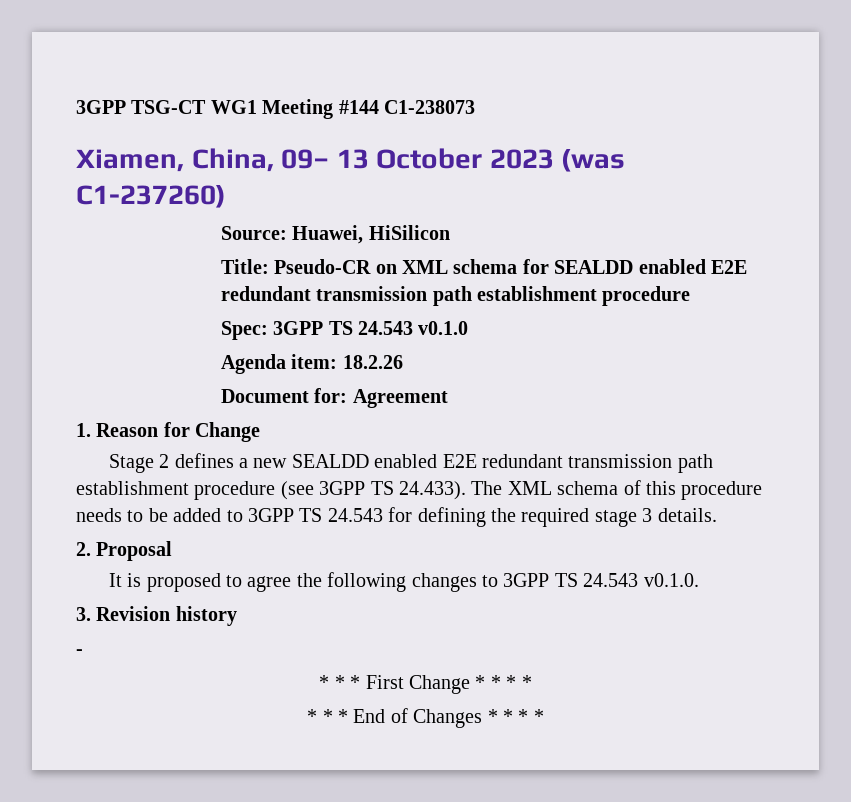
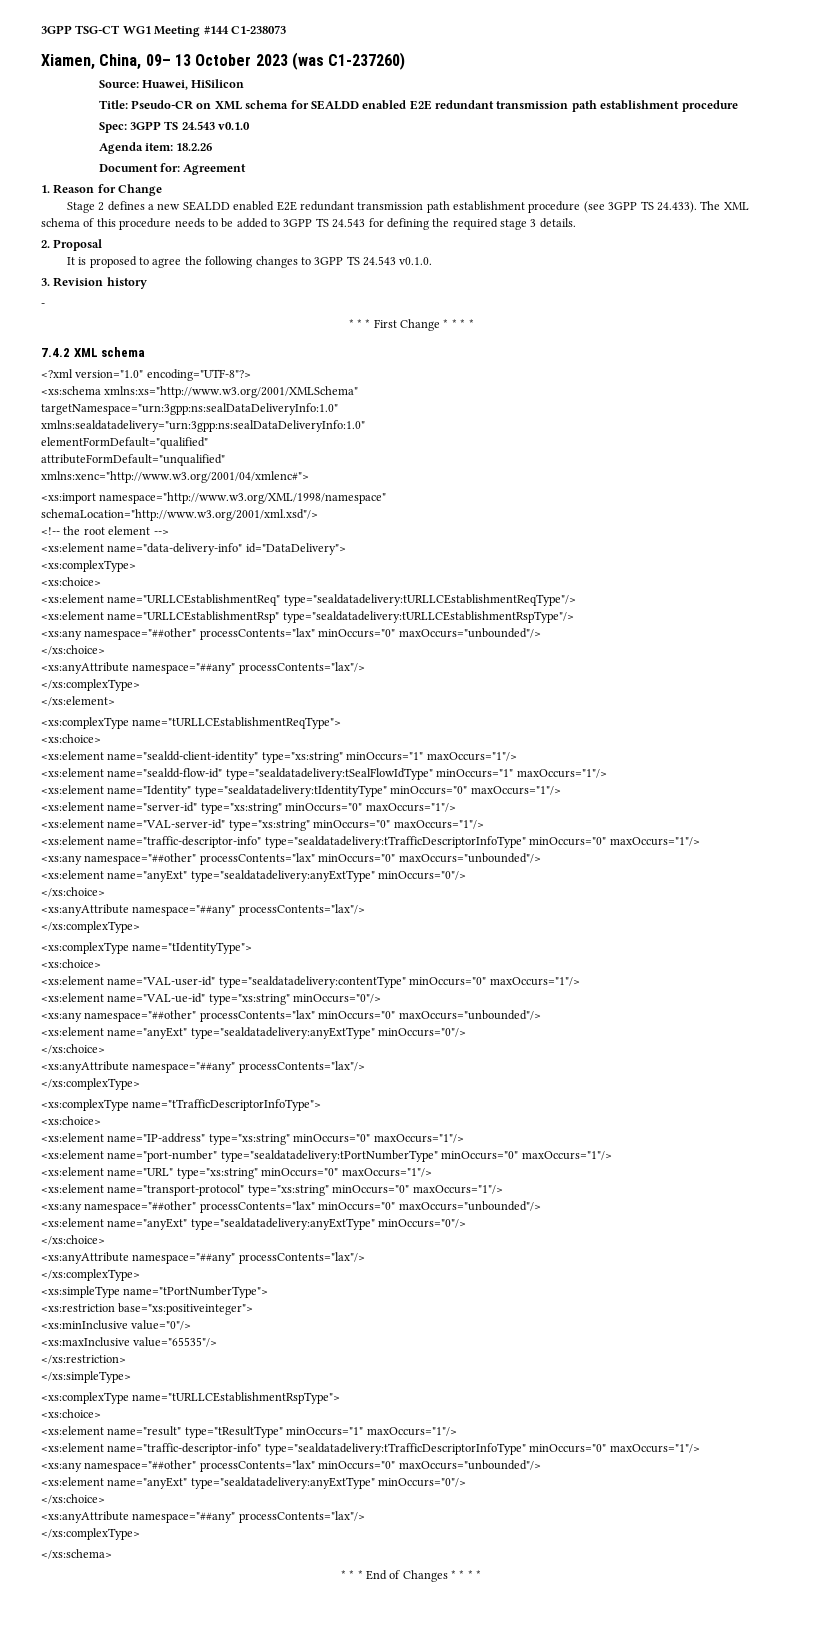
+ 7.4.2 XML schema
+ <?xml version="1.0" encoding="UTF-8"?>
+ <xs:schema xmlns:xs="http://www.w3.org/2001/XMLSchema"
+ targetNamespace="urn:3gpp:ns:sealDataDeliveryInfo:1.0"
+ xmlns:sealdatadelivery="urn:3gpp:ns:sealDataDeliveryInfo:1.0"
+ elementFormDefault="qualified"
+ attributeFormDefault="unqualified"
+ xmlns:xenc="http://www.w3.org/2001/04/xmlenc#">
+ <xs:import namespace="http://www.w3.org/XML/1998/namespace"
+ schemaLocation="http://www.w3.org/2001/xml.xsd"/>
+ <!-- the root element -->
+ <xs:element name="data-delivery-info" id="DataDelivery">
+ <xs:complexType>
+ <xs:choice>
+ <xs:element name="URLLCEstablishmentReq" type="sealdatadelivery:tURLLCEstablishmentReqType"/>
+ <xs:element name="URLLCEstablishmentRsp" type="sealdatadelivery:tURLLCEstablishmentRspType"/>
+ <xs:any namespace="##other" processContents="lax" minOccurs="0" maxOccurs="unbounded"/>
+ </xs:choice>
+ <xs:anyAttribute namespace="##any" processContents="lax"/>
+ </xs:complexType>
+ </xs:element>
+ <xs:complexType name="tURLLCEstablishmentReqType">
+ <xs:choice>
+ <xs:element name="sealdd-client-identity" type="xs:string" minOccurs="1" maxOccurs="1"/>
+ <xs:element name="sealdd-flow-id" type="sealdatadelivery:tSealFlowIdType" minOccurs="1" maxOccurs="1"/>
+ <xs:element name="Identity" type="sealdatadelivery:tIdentityType" minOccurs="0" maxOccurs="1"/>
+ <xs:element name="server-id" type="xs:string" minOccurs="0" maxOccurs="1"/>
+ <xs:element name="VAL-server-id" type="xs:string" minOccurs="0" maxOccurs="1"/>
+ <xs:element name="traffic-descriptor-info" type="sealdatadelivery:tTrafficDescriptorInfoType" minOccurs="0" maxOccurs="1"/>
+ <xs:any namespace="##other" processContents="lax" minOccurs="0" maxOccurs="unbounded"/>
+ <xs:element name="anyExt" type="sealdatadelivery:anyExtType" minOccurs="0"/>
+ </xs:choice>
+ <xs:anyAttribute namespace="##any" processContents="lax"/>
+ </xs:complexType>
+ <xs:complexType name="tIdentityType">
+ <xs:choice>
+ <xs:element name="VAL-user-id" type="sealdatadelivery:contentType" minOccurs="0" maxOccurs="1"/>
+ <xs:element name="VAL-ue-id" type="xs:string" minOccurs="0"/>
+ <xs:any namespace="##other" processContents="lax" minOccurs="0" maxOccurs="unbounded"/>
+ <xs:element name="anyExt" type="sealdatadelivery:anyExtType" minOccurs="0"/>
+ </xs:choice>
+ <xs:anyAttribute namespace="##any" processContents="lax"/>
+ </xs:complexType>
+ <xs:complexType name="tTrafficDescriptorInfoType">
+ <xs:choice>
+ <xs:element name="IP-address" type="xs:string" minOccurs="0" maxOccurs="1"/>
+ <xs:element name="port-number" type="sealdatadelivery:tPortNumberType" minOccurs="0" maxOccurs="1"/>
+ <xs:element name="URL" type="xs:string" minOccurs="0" maxOccurs="1"/>
+ <xs:element name="transport-protocol" type="xs:string" minOccurs="0" maxOccurs="1"/>
+ <xs:any namespace="##other" processContents="lax" minOccurs="0" maxOccurs="unbounded"/>
+ <xs:element name="anyExt" type="sealdatadelivery:anyExtType" minOccurs="0"/>
+ </xs:choice>
+ <xs:anyAttribute namespace="##any" processContents="lax"/>
+ </xs:complexType>
+ <xs:simpleType name="tPortNumberType">
+ <xs:restriction base="xs:positiveinteger">
+ <xs:minInclusive value="0"/>
+ <xs:maxInclusive value="65535"/>
+ </xs:restriction>
+ </xs:simpleType>
+ <xs:complexType name="tURLLCEstablishmentRspType">
+ <xs:choice>
+ <xs:element name="result" type="tResultType" minOccurs="1" maxOccurs="1"/>
+ <xs:element name="traffic-descriptor-info" type="sealdatadelivery:tTrafficDescriptorInfoType" minOccurs="0" maxOccurs="1"/>
+ <xs:any namespace="##other" processContents="lax" minOccurs="0" maxOccurs="unbounded"/>
+ <xs:element name="anyExt" type="sealdatadelivery:anyExtType" minOccurs="0"/>
+ </xs:choice>
+ <xs:anyAttribute namespace="##any" processContents="lax"/>
+ </xs:complexType>
+ </xs:schema>

